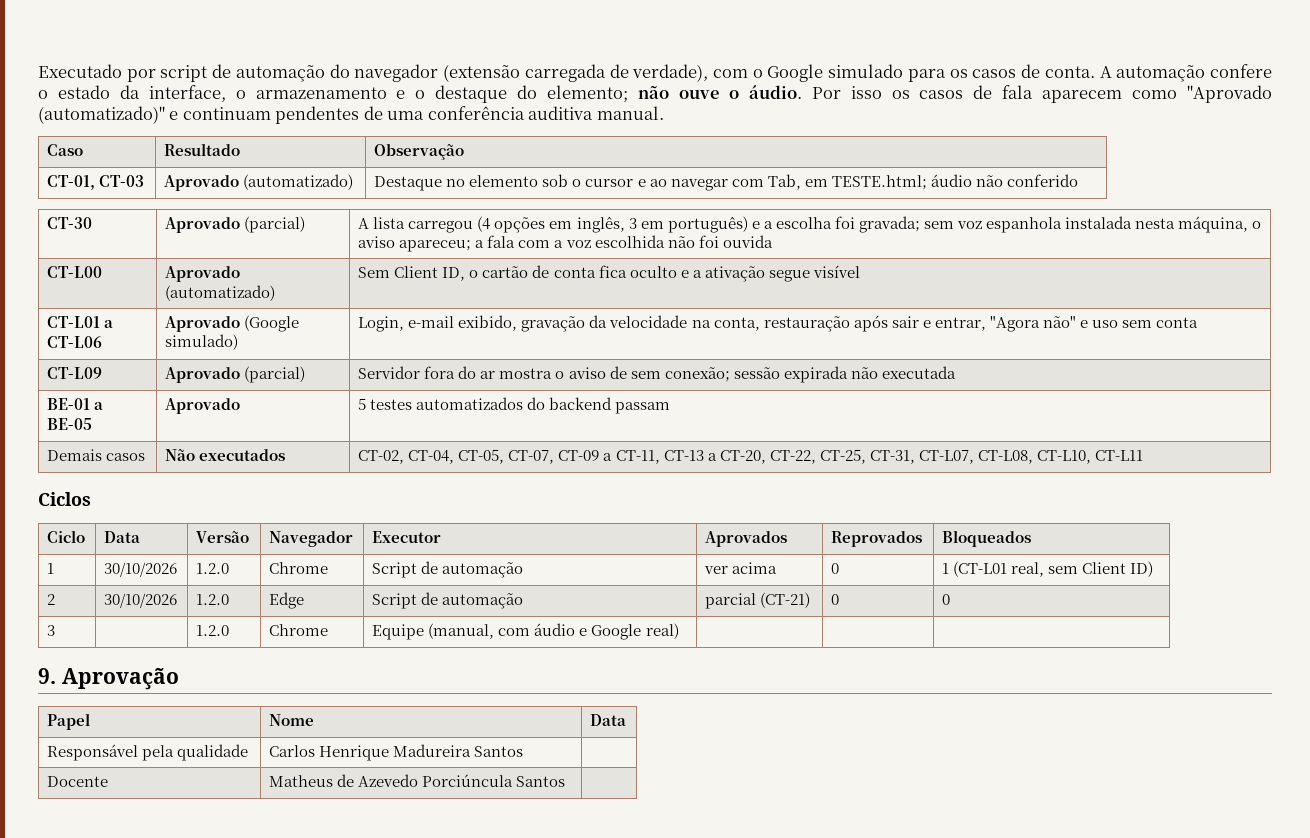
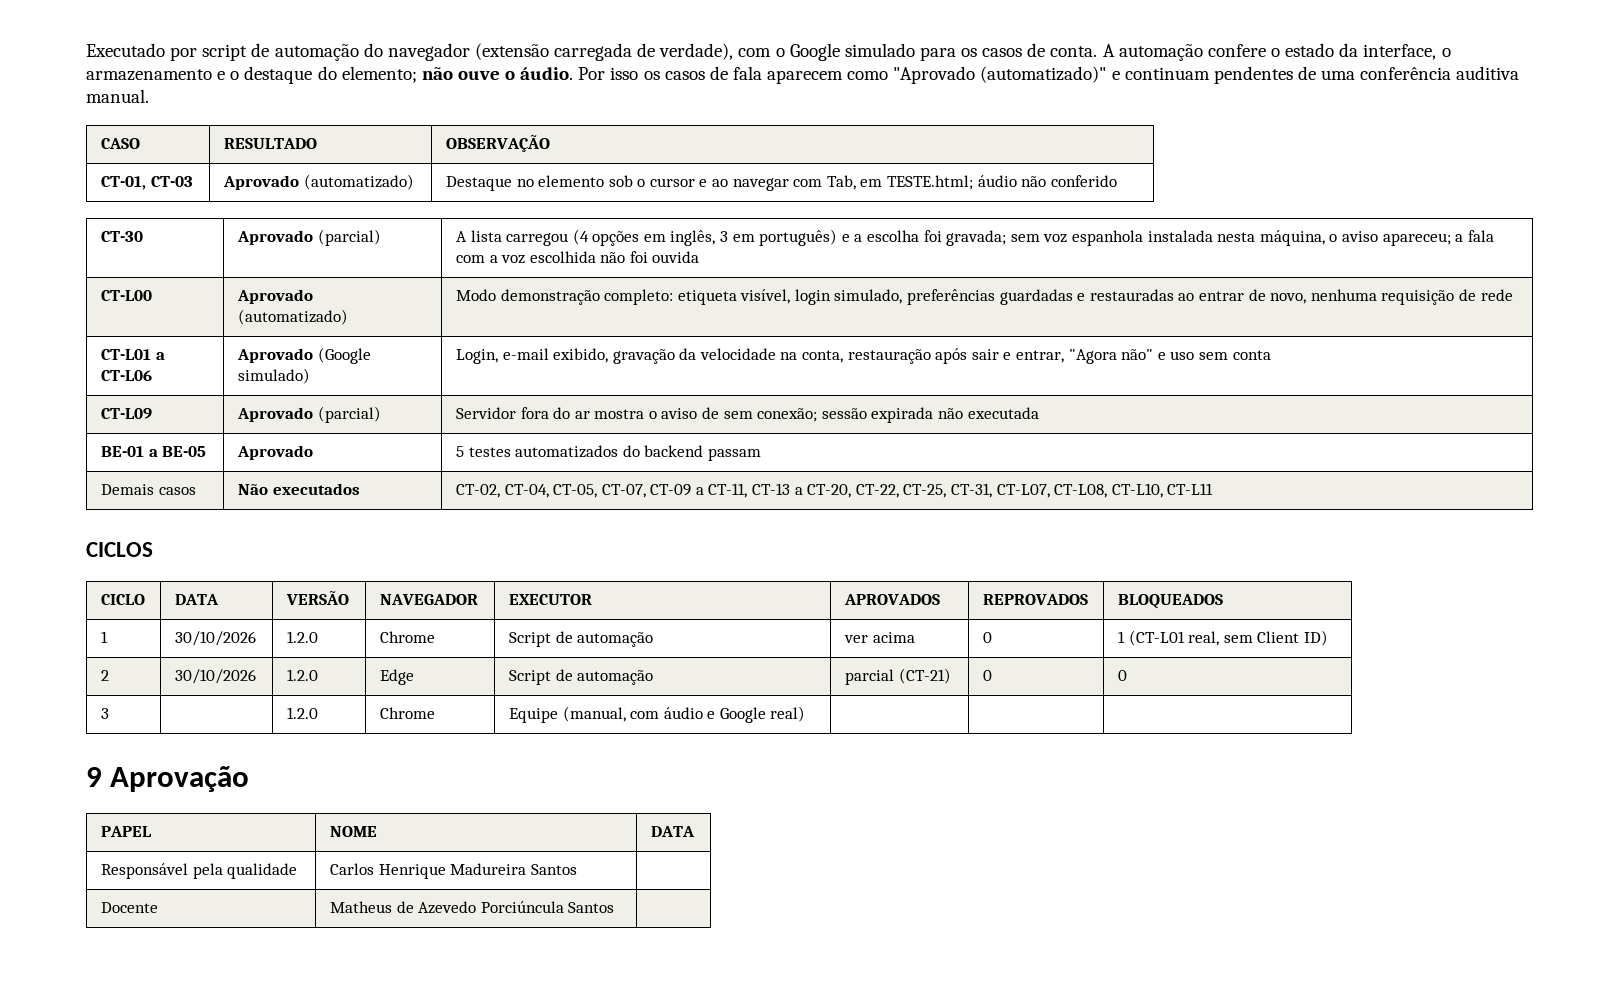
- Caso | Resultado | Observação
+ CASO | RESULTADO | OBSERVAÇÃO
- CT-L00 | Aprovado (automatizado) | Sem Client ID, o cartão de conta fica oculto e a ativação segue visível
+ CT-L00 | Aprovado (automatizado) | Modo demonstração completo: etiqueta visível, login simulado, preferências guardadas e restauradas ao entrar de novo, nenhuma requisição de rede
- Ciclos
- Ciclo | Data | Versão | Navegador | Executor | Aprovados | Reprovados | Bloqueados
+ CICLOS
+ CICLO | DATA | VERSÃO | NAVEGADOR | EXECUTOR | APROVADOS | REPROVADOS | BLOQUEADOS
- 9. Aprovação
+ 9 Aprovação
- Papel | Nome | Data
+ PAPEL | NOME | DATA

